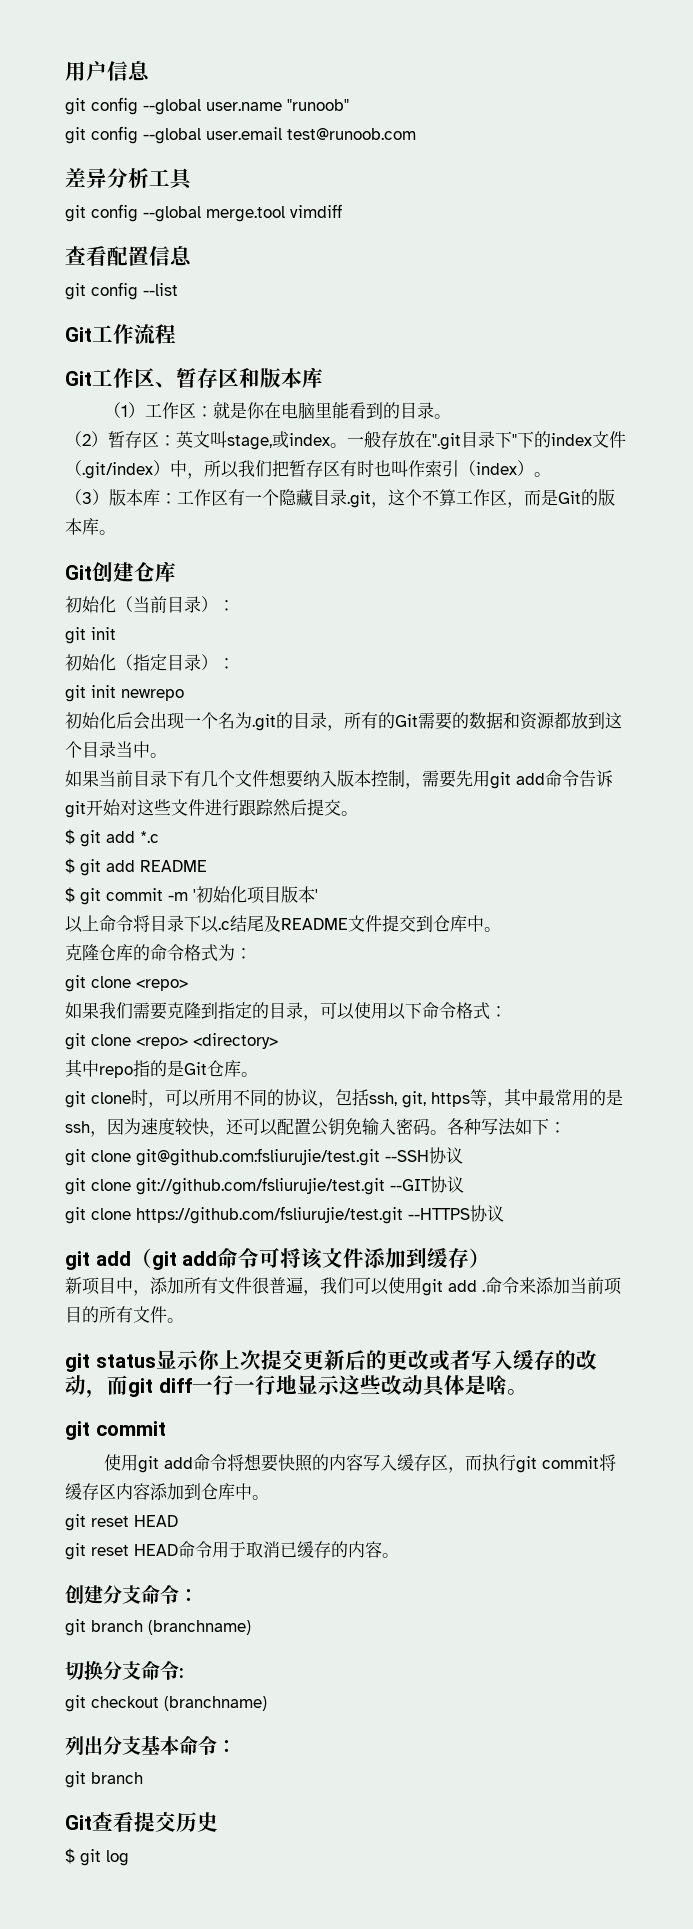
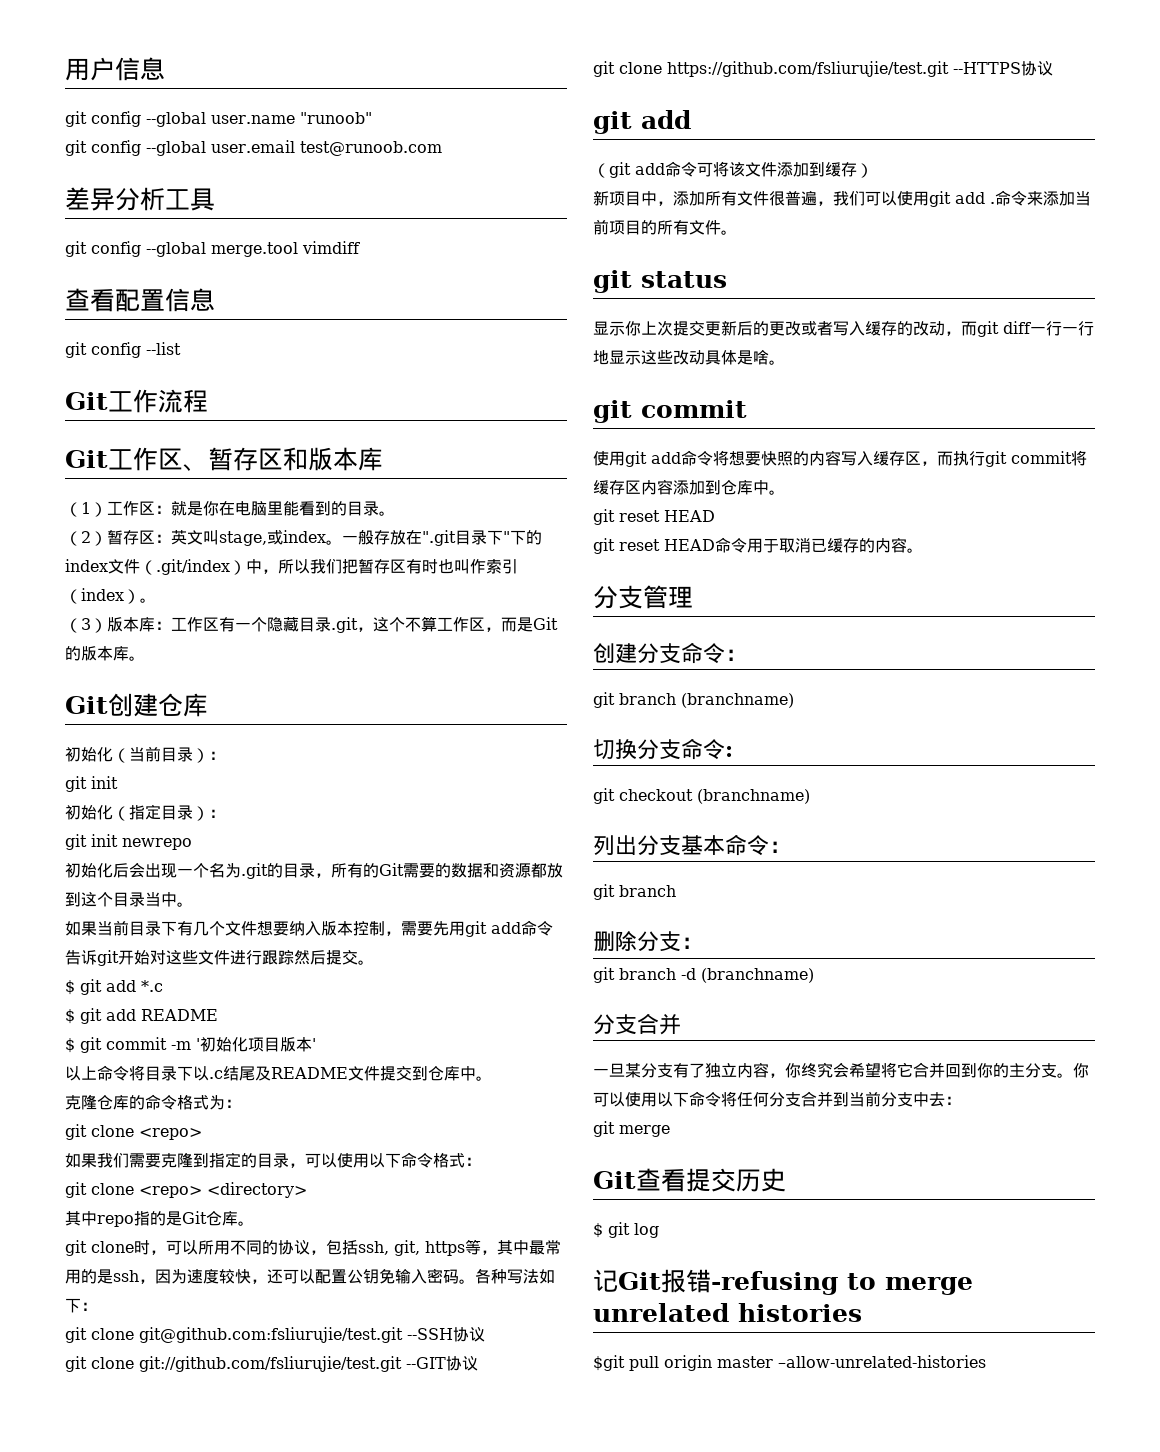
  git clone https://github.com/fsliurujie/test.git --HTTPS协议
- git add（git add命令可将该文件添加到缓存）
+ git add
+ （git add命令可将该文件添加到缓存）
- git status显示你上次提交更新后的更改或者写入缓存的改动，而git diff一行一行地显示这些改动具体是啥。
+ git status
+ 显示你上次提交更新后的更改或者写入缓存的改动，而git diff一行一行地显示这些改动具体是啥。
+ 分支管理
+ 删除分支：
+ git branch -d (branchname)
+ 分支合并
+ 一旦某分支有了独立内容，你终究会希望将它合并回到你的主分支。你可以使用以下命令将任何分支合并到当前分支中去：
+ git merge
+ 记Git报错-refusing to merge unrelated histories
+ $git pull origin master –allow-unrelated-histories

